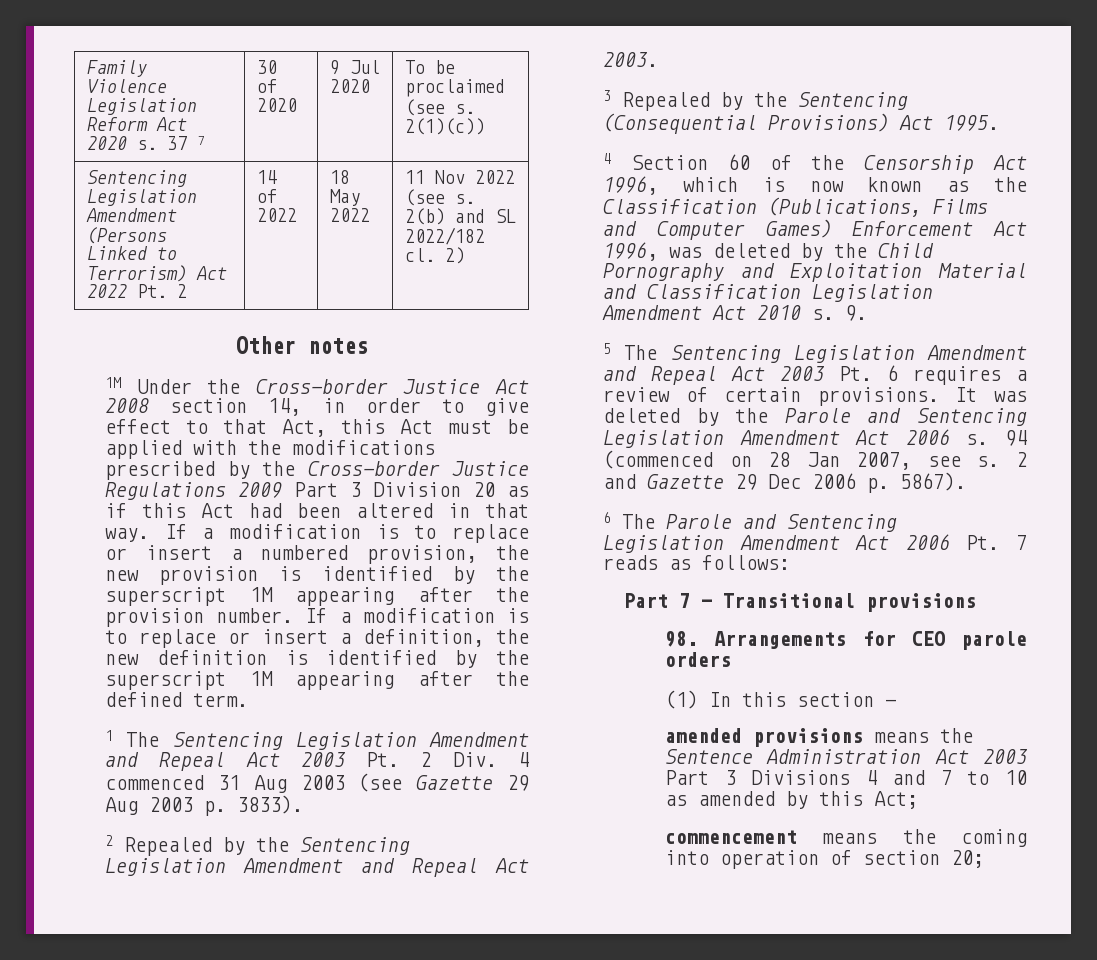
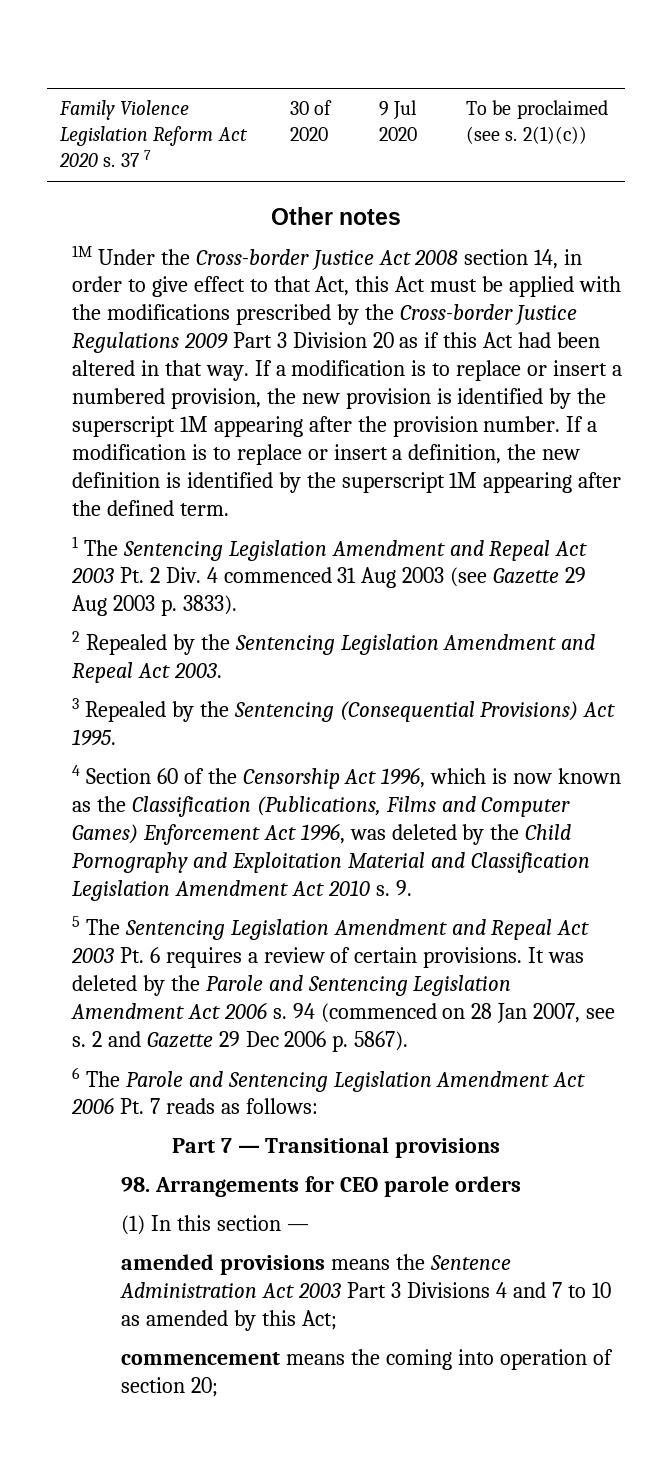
- Sentencing Legislation Amendment (Persons Linked to Terrorism) Act 2022 Pt. 2 | 14 of 2022 | 18 May 2022 | 11 Nov 2022 (see s. 2(b) and SL 2022/182 cl. 2)

